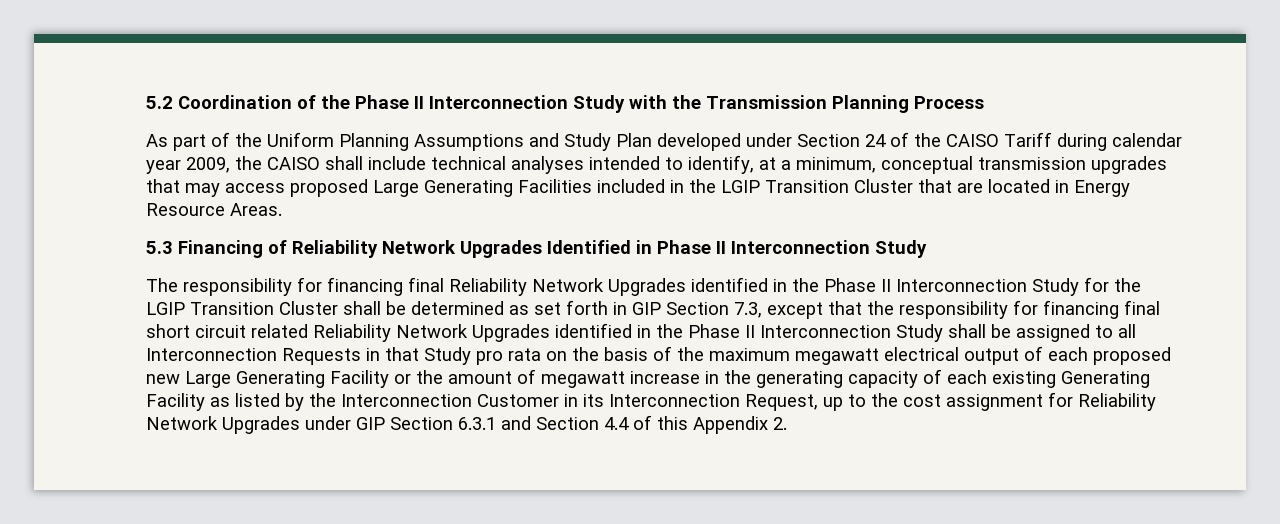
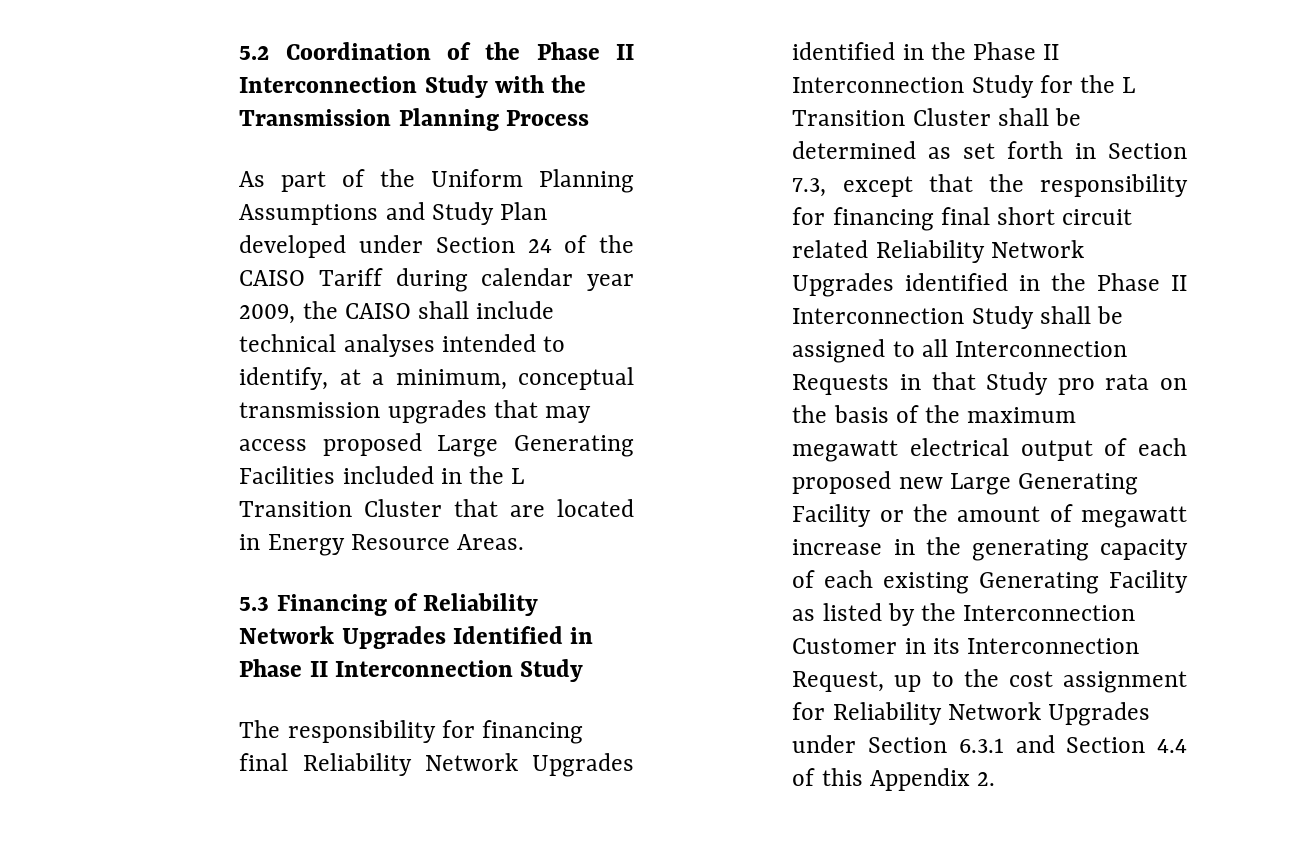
- As part of the Uniform Planning Assumptions and Study Plan developed under Section 24 of the CAISO Tariff during calendar year 2009, the CAISO shall include technical analyses intended to identify, at a minimum, conceptual transmission upgrades that may access proposed Large Generating Facilities included in the LGIP Transition Cluster that are located in Energy Resource Areas.
+ As part of the Uniform Planning Assumptions and Study Plan developed under Section 24 of the CAISO Tariff during calendar year 2009, the CAISO shall include technical analyses intended to identify, at a minimum, conceptual transmission upgrades that may access proposed Large Generating Facilities included in the L Transition Cluster that are located in Energy Resource Areas.
- The responsibility for financing final Reliability Network Upgrades identified in the Phase II Interconnection Study for the LGIP Transition Cluster shall be determined as set forth in GIP Section 7.3, except that the responsibility for financing final short circuit related Reliability Network Upgrades identified in the Phase II Interconnection Study shall be assigned to all Interconnection Requests in that Study pro rata on the basis of the maximum megawatt electrical output of each proposed new Large Generating Facility or the amount of megawatt increase in the generating capacity of each existing Generating Facility as listed by the Interconnection Customer in its Interconnection Request, up to the cost assignment for Reliability Network Upgrades under GIP Section 6.3.1 and Section 4.4 of this Appendix 2.
+ The responsibility for financing final Reliability Network Upgrades identified in the Phase II Interconnection Study for the L Transition Cluster shall be determined as set forth in Section 7.3, except that the responsibility for financing final short circuit related Reliability Network Upgrades identified in the Phase II Interconnection Study shall be assigned to all Interconnection Requests in that Study pro rata on the basis of the maximum megawatt electrical output of each proposed new Large Generating Facility or the amount of megawatt increase in the generating capacity of each existing Generating Facility as listed by the Interconnection Customer in its Interconnection Request, up to the cost assignment for Reliability Network Upgrades under Section 6.3.1 and Section 4.4 of this Appendix 2.

